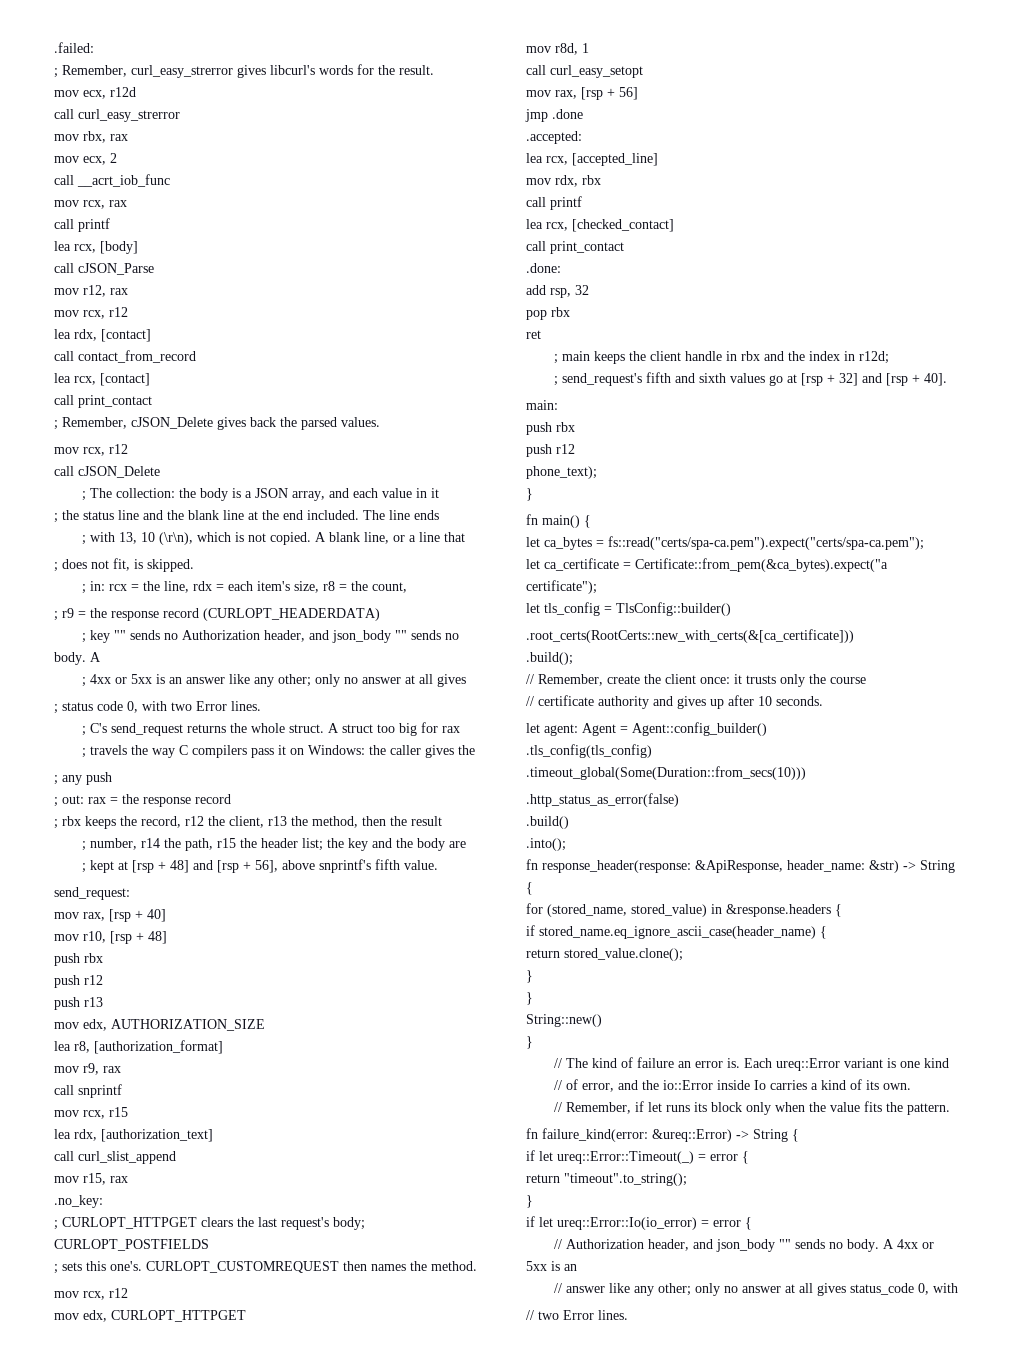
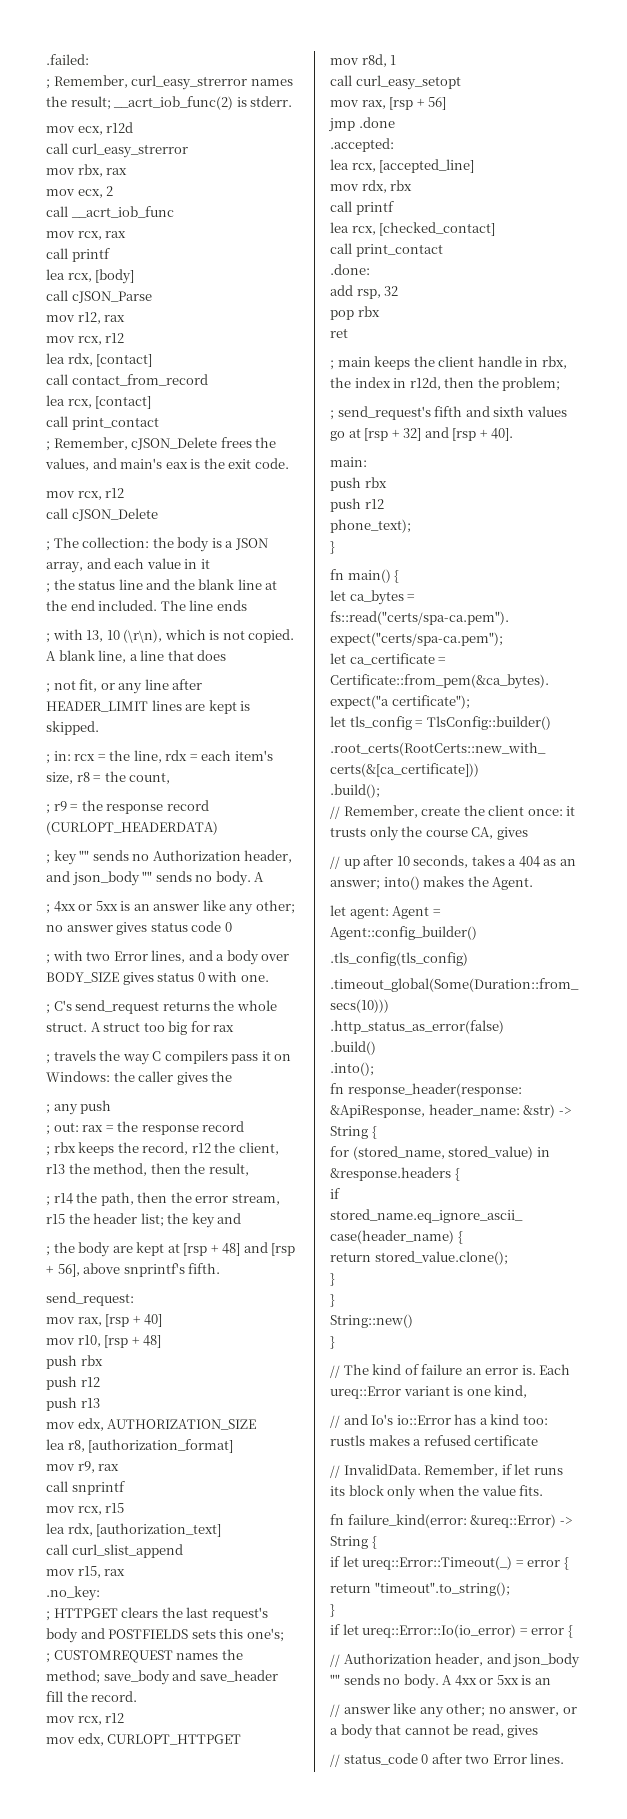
- ; Remember, curl_easy_strerror gives libcurl's words for the result.
+ ; Remember, curl_easy_strerror names the result; __acrt_iob_func(2) is stderr.
- ; Remember, cJSON_Delete gives back the parsed values.
+ ; Remember, cJSON_Delete frees the values, and main's eax is the exit code.
- A blank line, or a line that
- ; does not fit, is skipped.
+ A blank line, a line that does
+ ; not fit, or any line after HEADER_LIMIT lines are kept is skipped.
- ; 4xx or 5xx is an answer like any other; only no answer at all gives
- ; status code 0, with two Error lines.
+ ; 4xx or 5xx is an answer like any other; no answer gives status code 0
+ ; with two Error lines, and a body over BODY_SIZE gives status 0 with one.
- ; rbx keeps the record, r12 the client, r13 the method, then the result
- ; number, r14 the path, r15 the header list; the key and the body are
- ; kept at [rsp + 48] and [rsp + 56], above snprintf's fifth value.
+ ; rbx keeps the record, r12 the client, r13 the method, then the result,
+ ; r14 the path, then the error stream, r15 the header list; the key and
+ ; the body are kept at [rsp + 48] and [rsp + 56], above snprintf's fifth.
- ; CURLOPT_HTTPGET clears the last request's body; CURLOPT_POSTFIELDS
- ; sets this one's. CURLOPT_CUSTOMREQUEST then names the method.
+ ; HTTPGET clears the last request's body and POSTFIELDS sets this one's;
+ ; CUSTOMREQUEST names the method; save_body and save_header fill the record.
- ; main keeps the client handle in rbx and the index in r12d;
+ ; main keeps the client handle in rbx, the index in r12d, then the problem;
- // Remember, create the client once: it trusts only the course
- // certificate authority and gives up after 10 seconds.
+ // Remember, create the client once: it trusts only the course CA, gives
+ // up after 10 seconds, takes a 404 as an answer; into() makes the Agent.
- Each ureq::Error variant is one kind
- // of error, and the io::Error inside Io carries a kind of its own.
- // Remember, if let runs its block only when the value fits the pattern.
+ Each ureq::Error variant is one kind,
+ // and Io's io::Error has a kind too: rustls makes a refused certificate
+ // InvalidData. Remember, if let runs its block only when the value fits.
- // answer like any other; only no answer at all gives status_code 0, with
- // two Error lines.
+ // answer like any other; no answer, or a body that cannot be read, gives
+ // status_code 0 after two Error lines.

